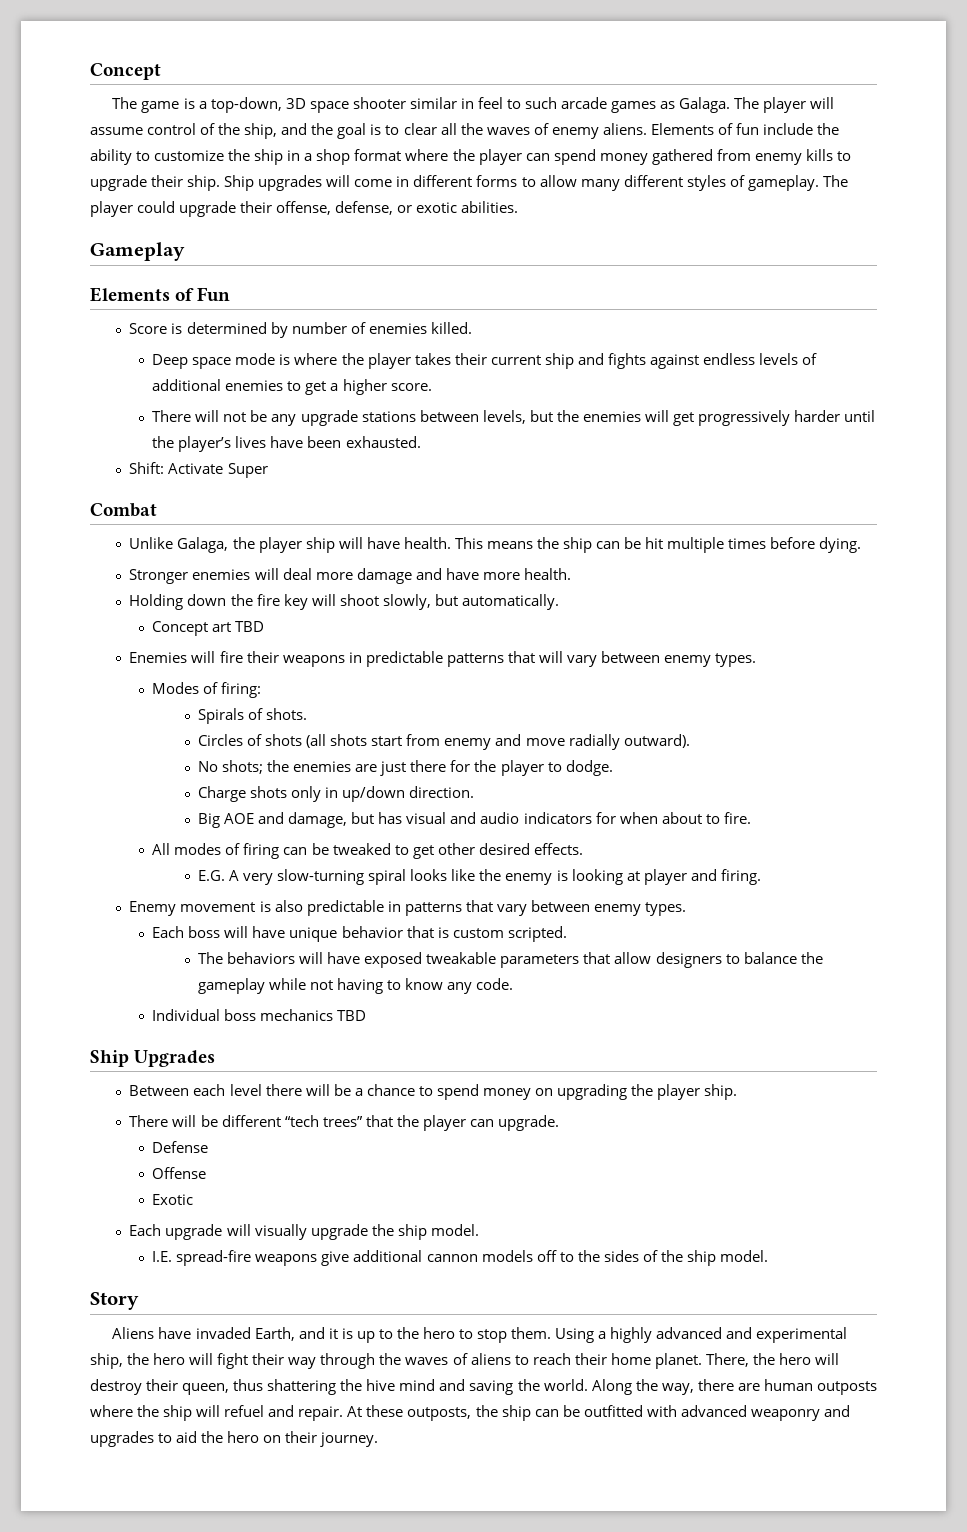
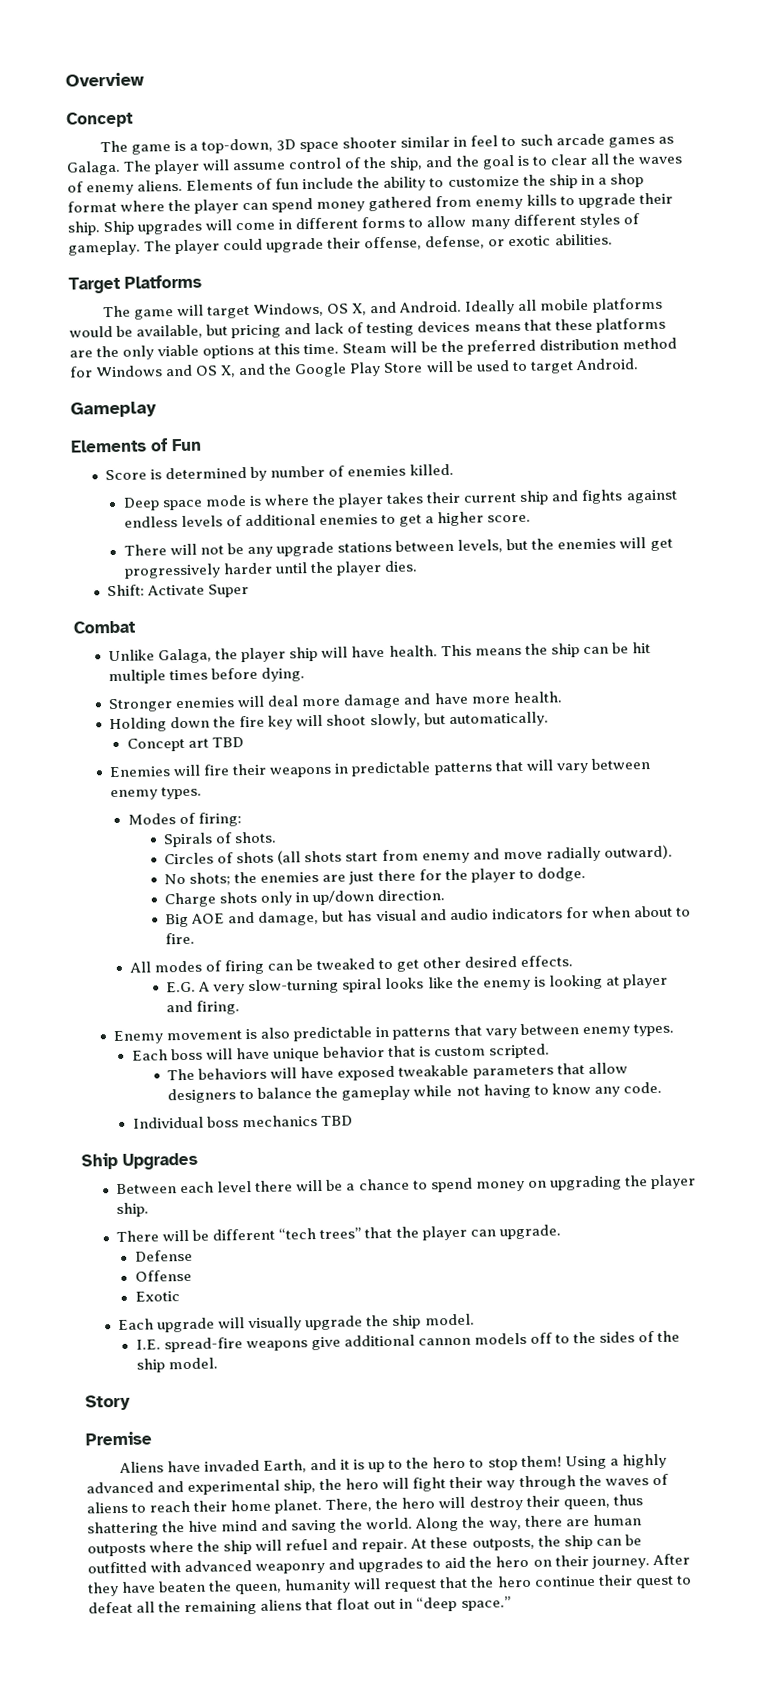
+ Overview
+ Target Platforms
+ The game will target Windows, OS X, and Android. Ideally all mobile platforms would be available, but pricing and lack of testing devices means that these platforms are the only viable options at this time. Steam will be the preferred distribution method for Windows and OS X, and the Google Play Store will be used to target Android.
- There will not be any upgrade stations between levels, but the enemies will get progressively harder until the player’s lives have been exhausted.
+ There will not be any upgrade stations between levels, but the enemies will get progressively harder until the player dies.
+ Premise
- Aliens have invaded Earth, and it is up to the hero to stop them.
+ Aliens have invaded Earth, and it is up to the hero to stop them!
+ After they have beaten the queen, humanity will request that the hero continue their quest to defeat all the remaining aliens that float out in “deep space.”

